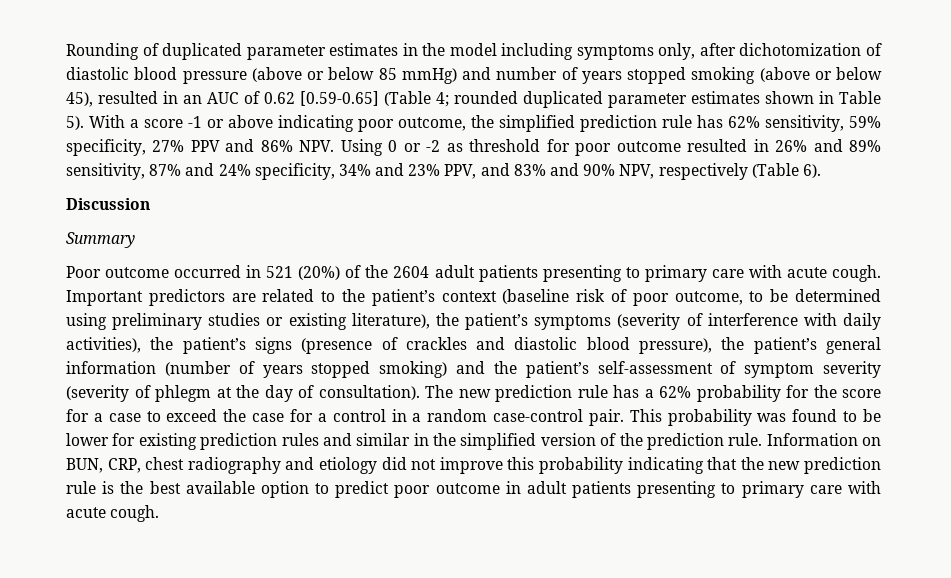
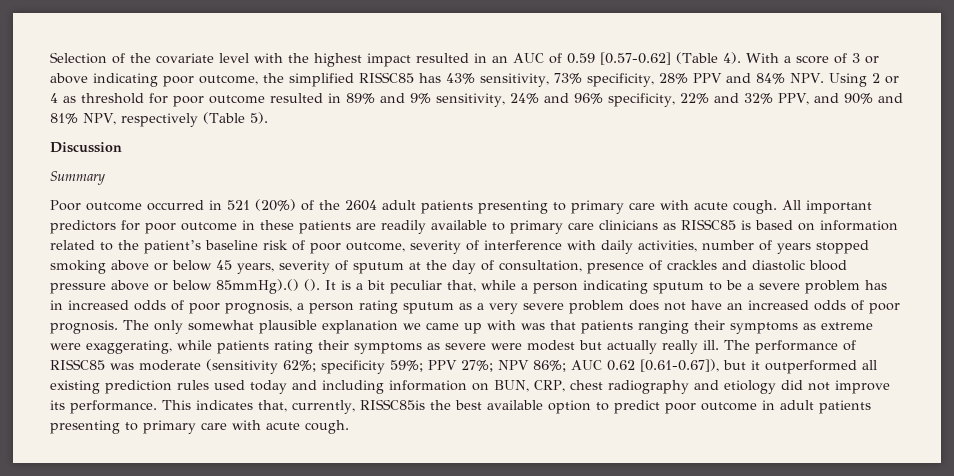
- Rounding of duplicated parameter estimates in the model including symptoms only, after dichotomization of diastolic blood pressure (above or below 85 mmHg) and number of years stopped smoking (above or below 45), resulted in an AUC of 0.62 [0.59-0.65] (Table 4; rounded duplicated parameter estimates shown in Table 5).
+ Selection of the covariate level with the highest impact resulted in an AUC of 0.59 [0.57-0.62] (Table 4).
- With a score -1 or above indicating poor outcome, the simplified prediction rule has 62% sensitivity, 59% specificity, 27% PPV and 86% NPV. Using 0 or -2 as threshold for poor outcome resulted in 26% and 89% sensitivity, 87% and 24% specificity, 34% and 23% PPV, and 83% and 90% NPV, respectively (Table 6).
+ With a score of 3 or above indicating poor outcome, the simplified RISSC85 has 43% sensitivity, 73% specificity, 28% PPV and 84% NPV. Using 2 or 4 as threshold for poor outcome resulted in 89% and 9% sensitivity, 24% and 96% specificity, 22% and 32% PPV, and 90% and 81% NPV, respectively (Table 5).
- Important predictors are related to the patient’s context (baseline risk of poor outcome, to be determined using preliminary studies or existing literature), the patient’s symptoms (severity of interference with daily activities), the patient’s signs (presence of crackles and diastolic blood pressure), the patient’s general information (number of years stopped smoking) and the patient’s self-assessment of symptom severity (severity of phlegm at the day of consultation). The new prediction rule has a 62% probability for the score for a case to exceed the case for a control in a random case-control pair. This probability was found to be lower for existing prediction rules and similar in the simplified version of the prediction rule. Information on BUN, CRP, chest radiography and etiology did not improve this probability indicating that the new prediction rule is the best available option to predict poor outcome in adult patients presenting to primary care with acute cough.
+ All important predictors for poor outcome in these patients are readily available to primary care clinicians as RISSC85 is based on information related to the patient’s baseline risk of poor outcome, severity of interference with daily activities, number of years stopped smoking above or below 45 years, severity of sputum at the day of consultation, presence of crackles and diastolic blood pressure above or below 85mmHg).() (). It is a bit peculiar that, while a person indicating sputum to be a severe problem has in increased odds of poor prognosis, a person rating sputum as a very severe problem does not have an increased odds of poor prognosis. The only somewhat plausible explanation we came up with was that patients ranging their symptoms as extreme were exaggerating, while patients rating their symptoms as severe were modest but actually really ill. The performance of RISSC85 was moderate (sensitivity 62%; specificity 59%; PPV 27%; NPV 86%; AUC 0.62 [0.61-0.67]), but it outperformed all existing prediction rules used today and including information on BUN, CRP, chest radiography and etiology did not improve its performance. This indicates that, currently, RISSC85is the best available option to predict poor outcome in adult patients presenting to primary care with acute cough.

